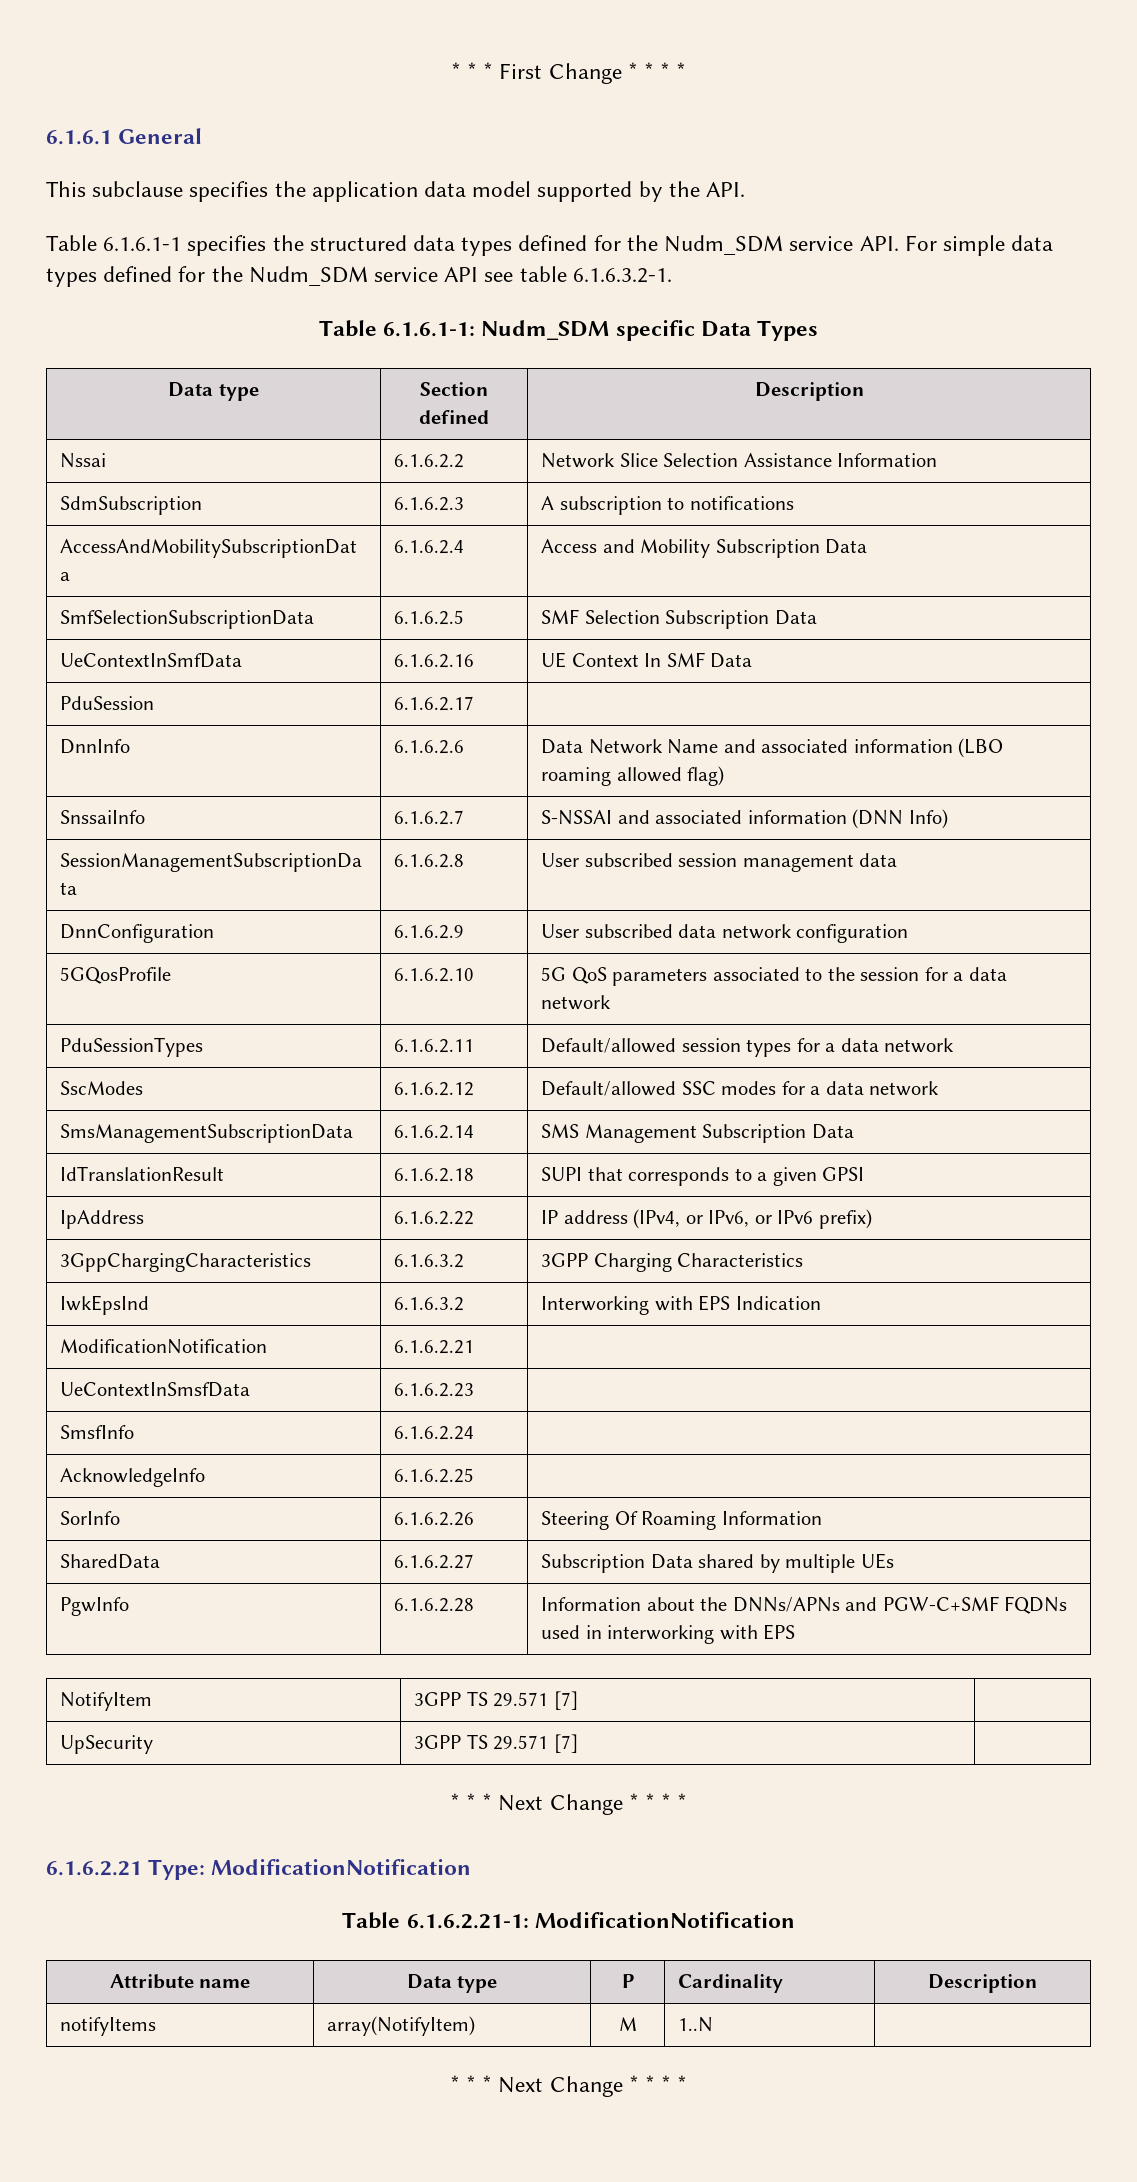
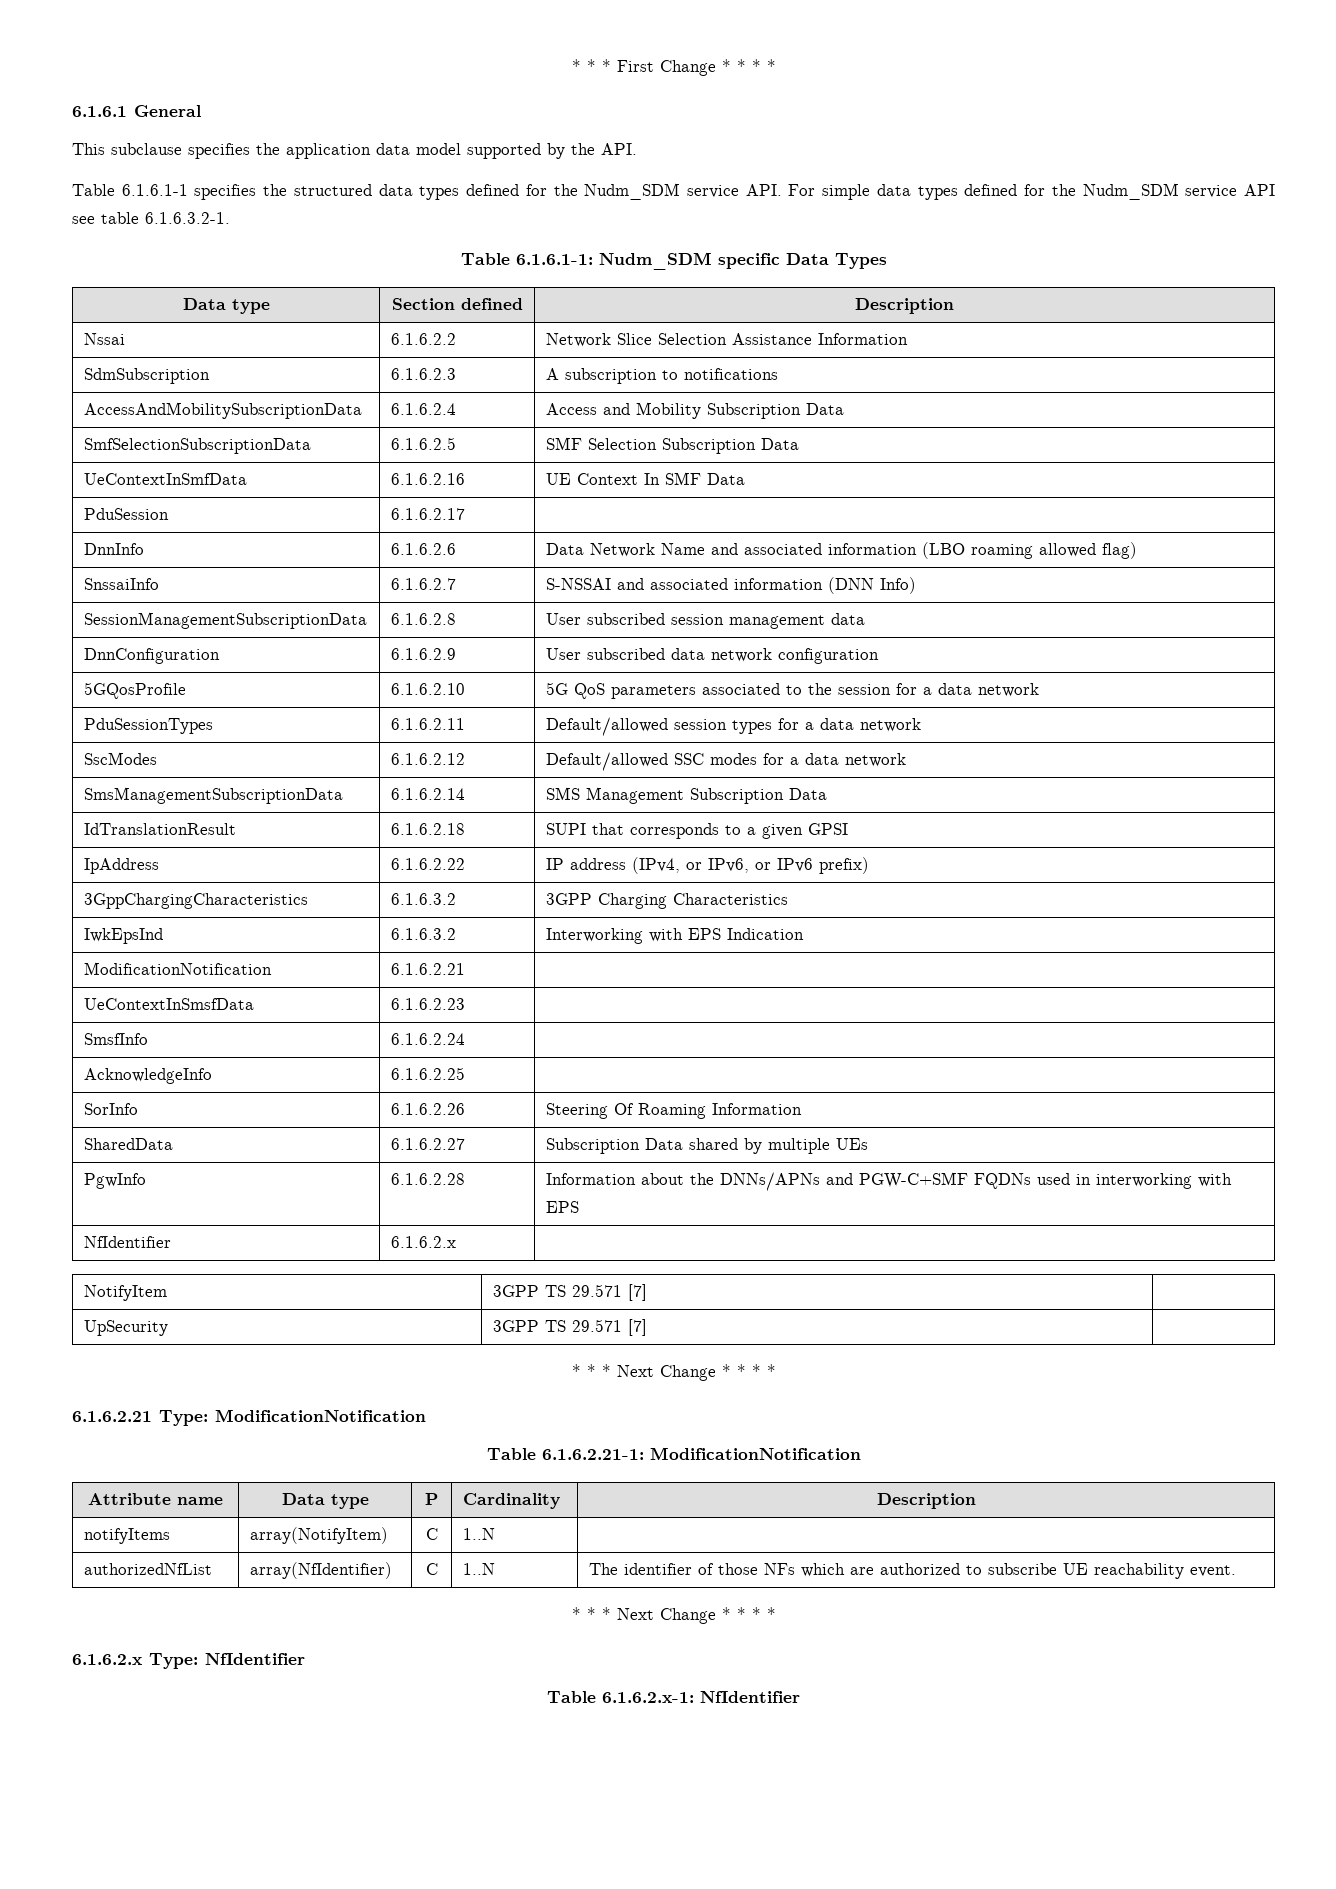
+ NfIdentifier | 6.1.6.2.x |
- notifyItems | array(NotifyItem) | M | 1..N |
+ notifyItems | array(NotifyItem) | C | 1..N |
+ authorizedNfList | array(NfIdentifier) | C | 1..N | The identifier of those NFs which are authorized to subscribe UE reachability event.
  * * * Next Change * * * *
+ 6.1.6.2.x Type: NfIdentifier
+ Table 6.1.6.2.x-1: NfIdentifier

